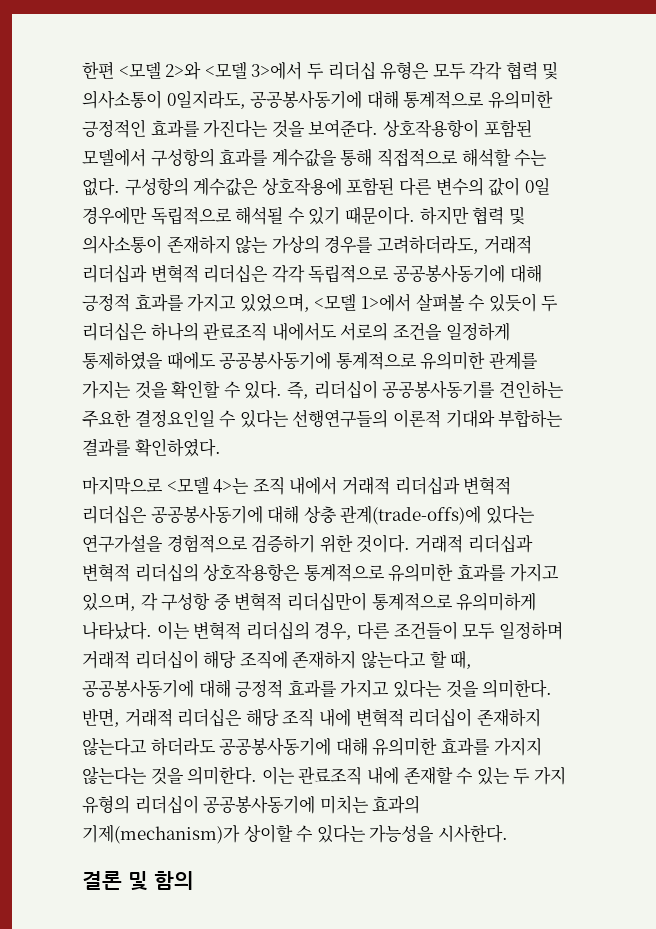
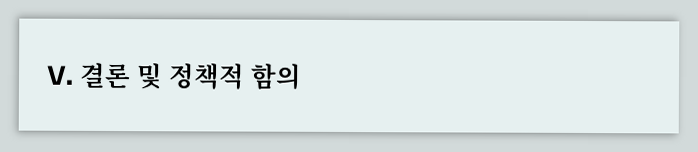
- 한편 <모델 2>와 <모델 3>에서 두 리더십 유형은 모두 각각 협력 및 의사소통이 0일지라도, 공공봉사동기에 대해 통계적으로 유의미한 긍정적인 효과를 가진다는 것을 보여준다. 상호작용항이 포함된 모델에서 구성항의 효과를 계수값을 통해 직접적으로 해석할 수는 없다. 구성항의 계수값은 상호작용에 포함된 다른 변수의 값이 0일 경우에만 독립적으로 해석될 수 있기 때문이다. 하지만 협력 및 의사소통이 존재하지 않는 가상의 경우를 고려하더라도, 거래적 리더십과 변혁적 리더십은 각각 독립적으로 공공봉사동기에 대해 긍정적 효과를 가지고 있었으며, <모델 1>에서 살펴볼 수 있듯이 두 리더십은 하나의 관료조직 내에서도 서로의 조건을 일정하게 통제하였을 때에도 공공봉사동기에 통계적으로 유의미한 관계를 가지는 것을 확인할 수 있다. 즉, 리더십이 공공봉사동기를 견인하는 주요한 결정요인일 수 있다는 선행연구들의 이론적 기대와 부합하는 결과를 확인하였다.
- 마지막으로 <모델 4>는 조직 내에서 거래적 리더십과 변혁적 리더십은 공공봉사동기에 대해 상충 관계(trade-offs)에 있다는 연구가설을 경험적으로 검증하기 위한 것이다. 거래적 리더십과 변혁적 리더십의 상호작용항은 통계적으로 유의미한 효과를 가지고 있으며, 각 구성항 중 변혁적 리더십만이 통계적으로 유의미하게 나타났다. 이는 변혁적 리더십의 경우, 다른 조건들이 모두 일정하며 거래적 리더십이 해당 조직에 존재하지 않는다고 할 때, 공공봉사동기에 대해 긍정적 효과를 가지고 있다는 것을 의미한다. 반면, 거래적 리더십은 해당 조직 내에 변혁적 리더십이 존재하지 않는다고 하더라도 공공봉사동기에 대해 유의미한 효과를 가지지 않는다는 것을 의미한다. 이는 관료조직 내에 존재할 수 있는 두 가지 유형의 리더십이 공공봉사동기에 미치는 효과의 기제(mechanism)가 상이할 수 있다는 가능성을 시사한다.
- 결론 및 함의
+ V. 결론 및 정책적 함의

